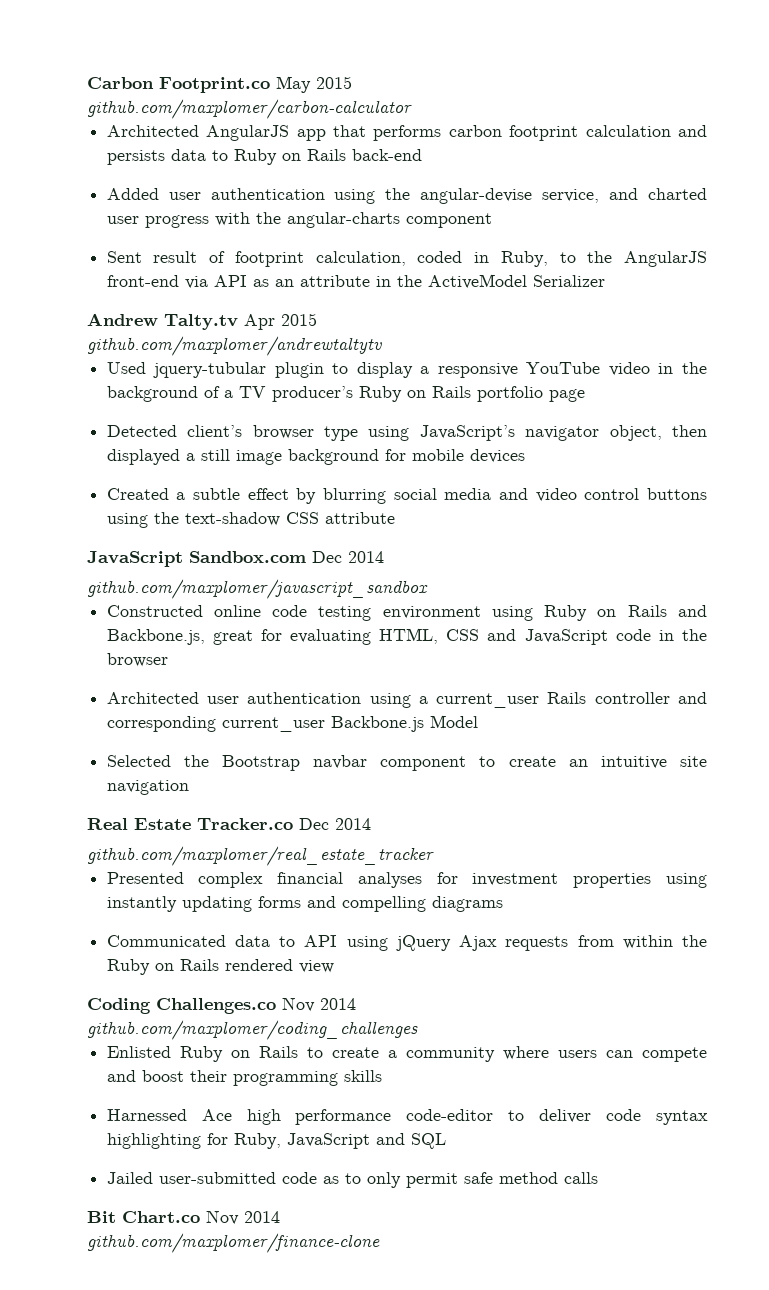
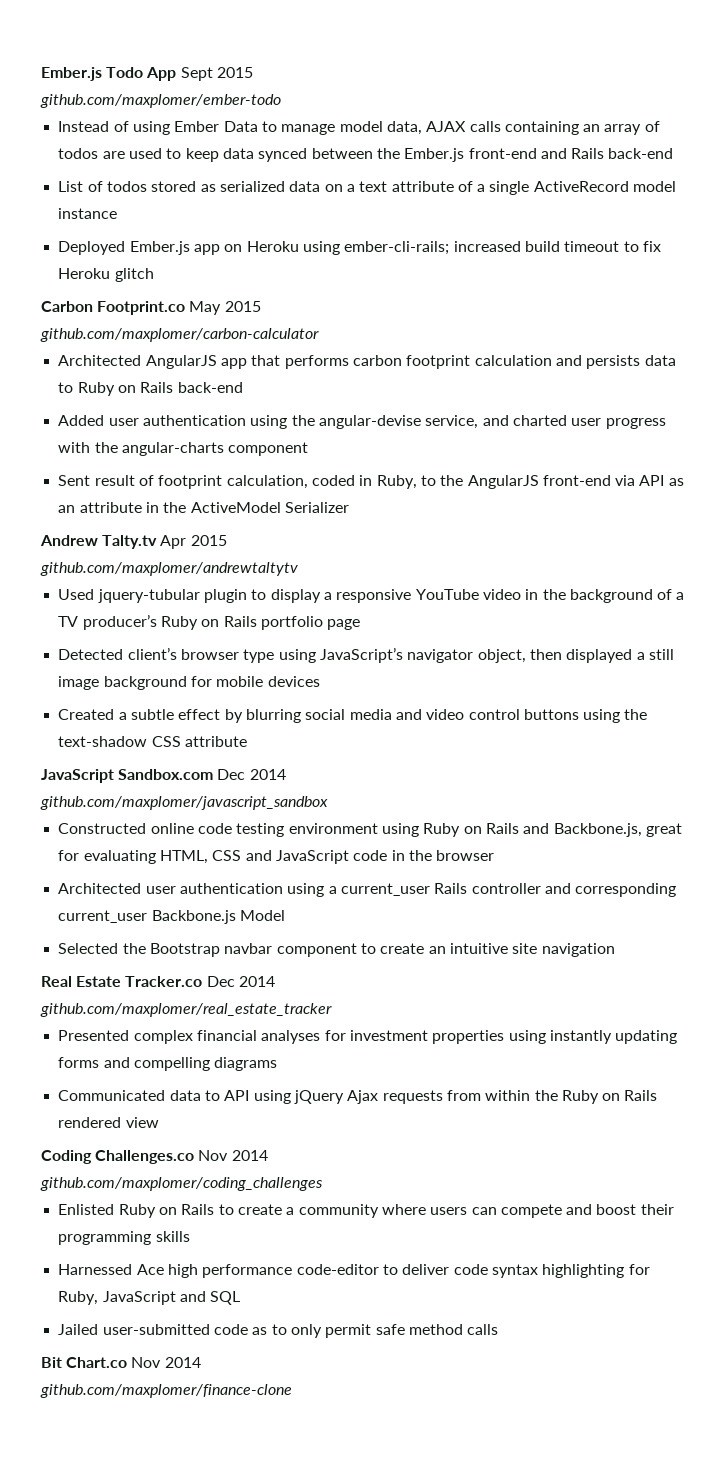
+ Ember.js Todo App Sept 2015
+ github.com/maxplomer/ember-todo
+ Instead of using Ember Data to manage model data, AJAX calls containing an array of todos are used to keep data synced between the Ember.js front-end and Rails back-end
+ List of todos stored as serialized data on a text attribute of a single ActiveRecord model instance
+ Deployed Ember.js app on Heroku using ember-cli-rails; increased build timeout to fix Heroku glitch

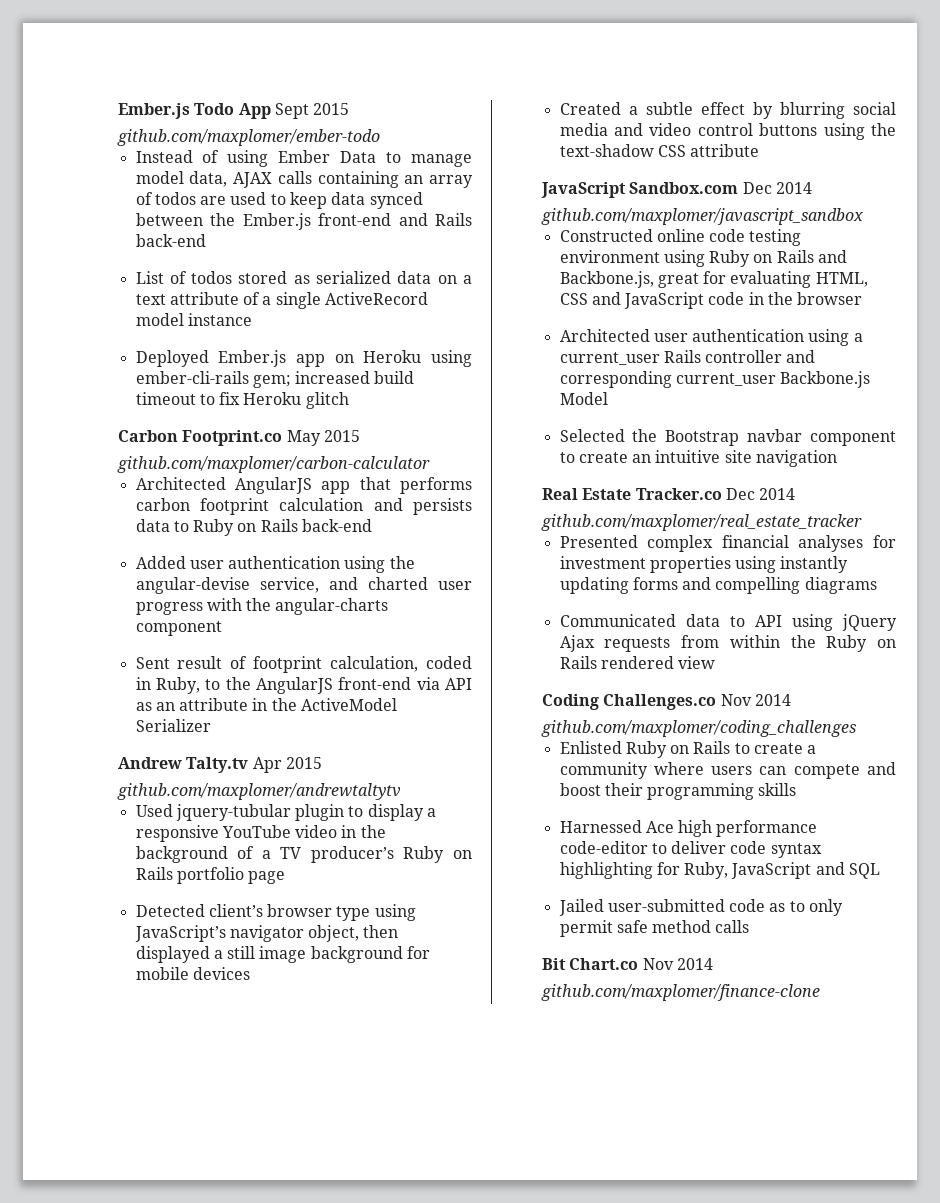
- Deployed Ember.js app on Heroku using ember-cli-rails; increased build timeout to fix Heroku glitch
+ Deployed Ember.js app on Heroku using ember-cli-rails gem; increased build timeout to fix Heroku glitch

